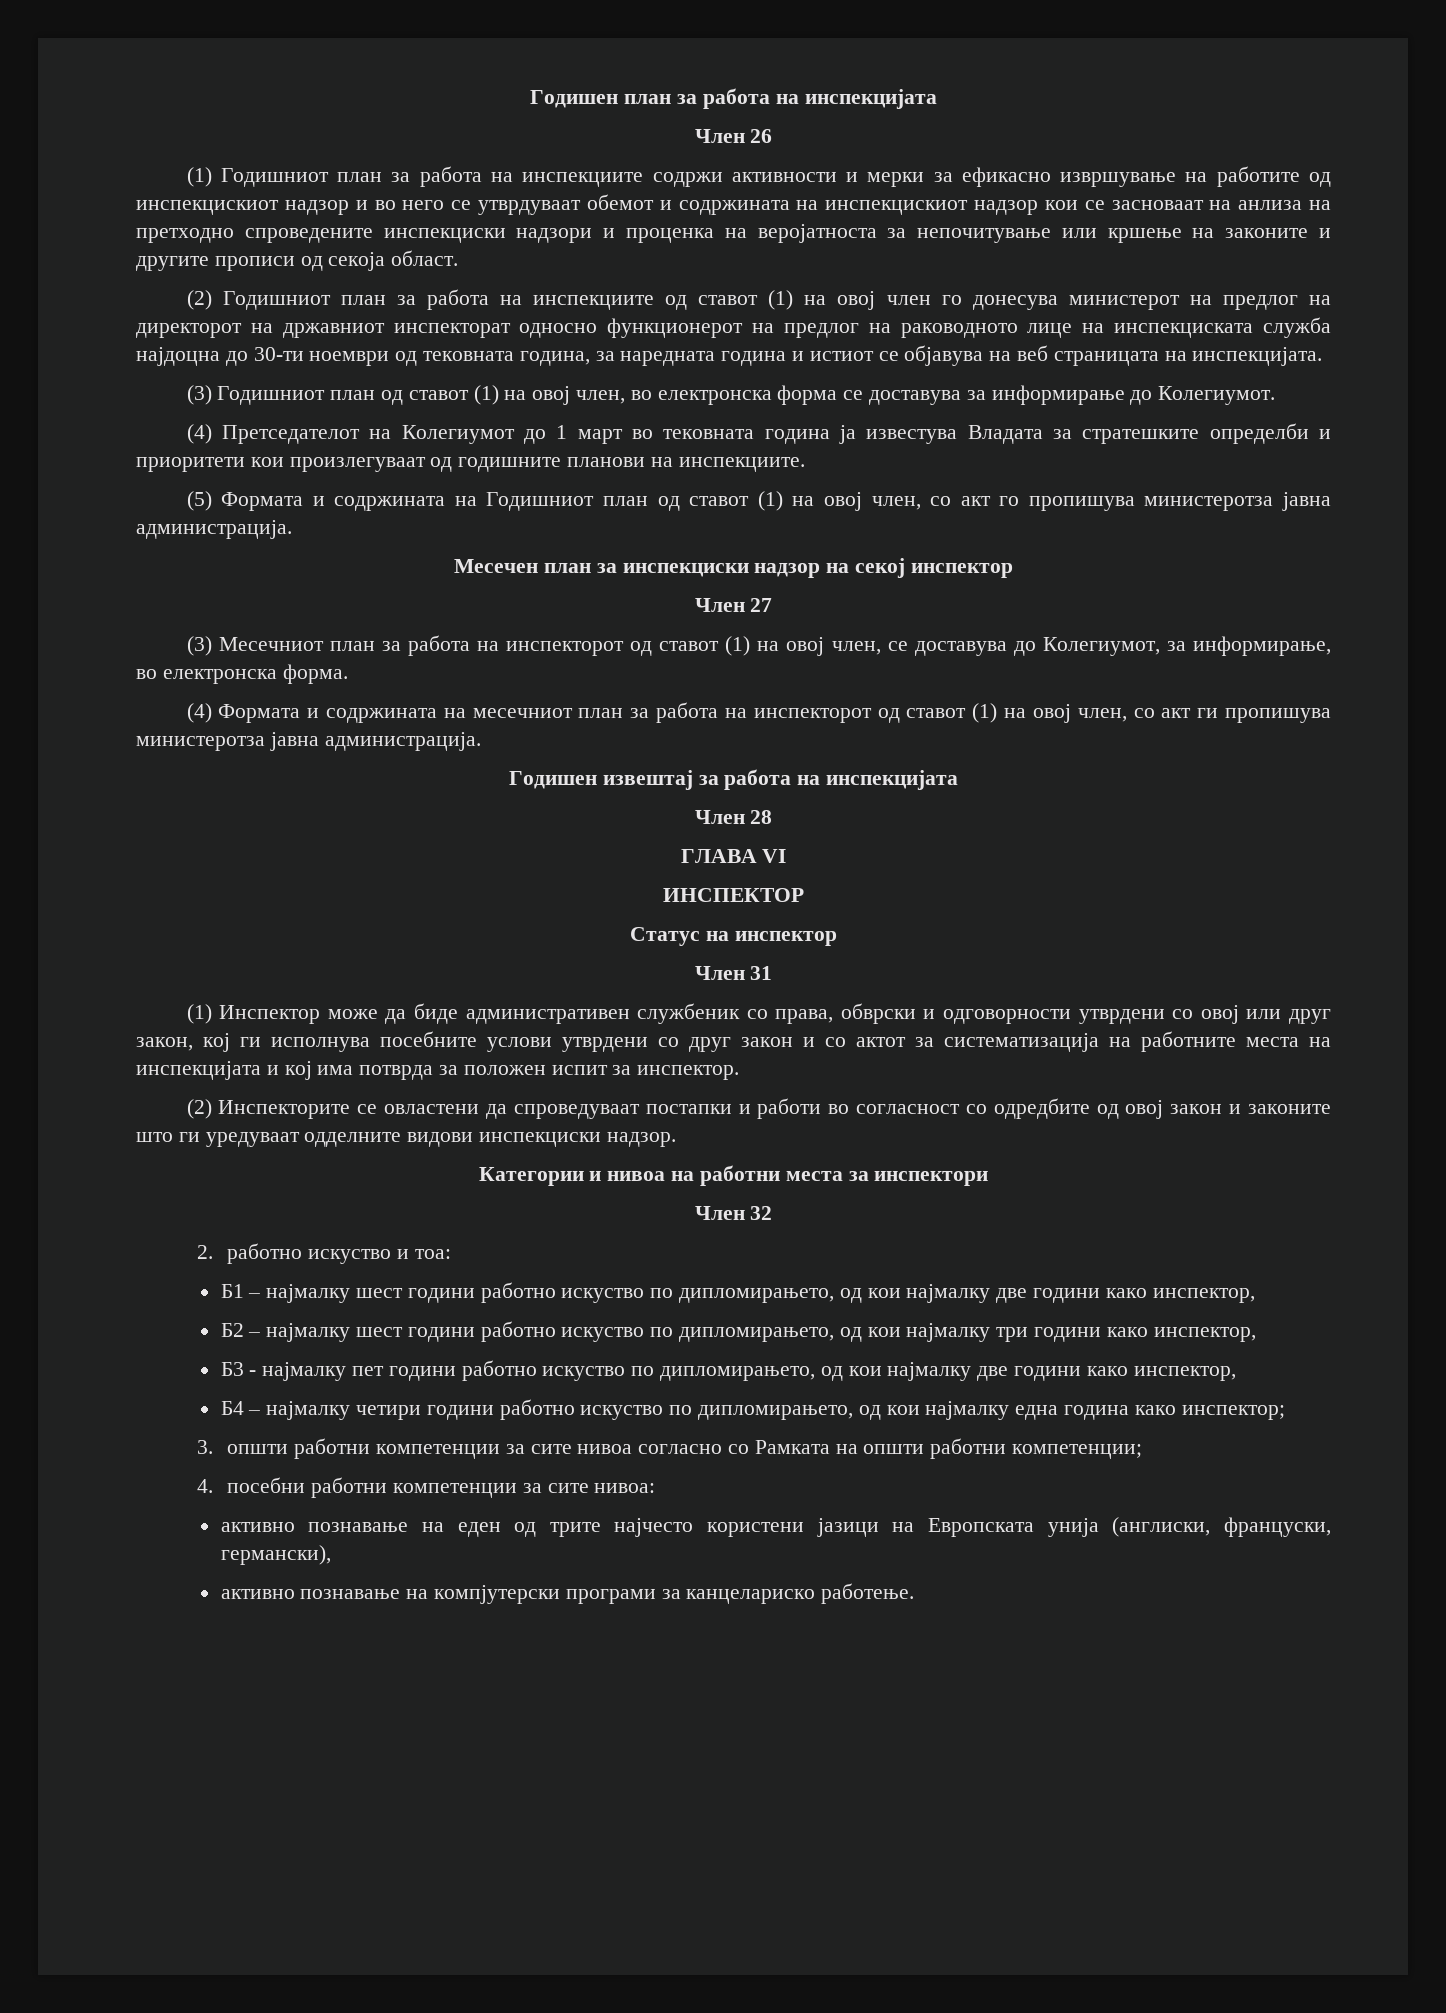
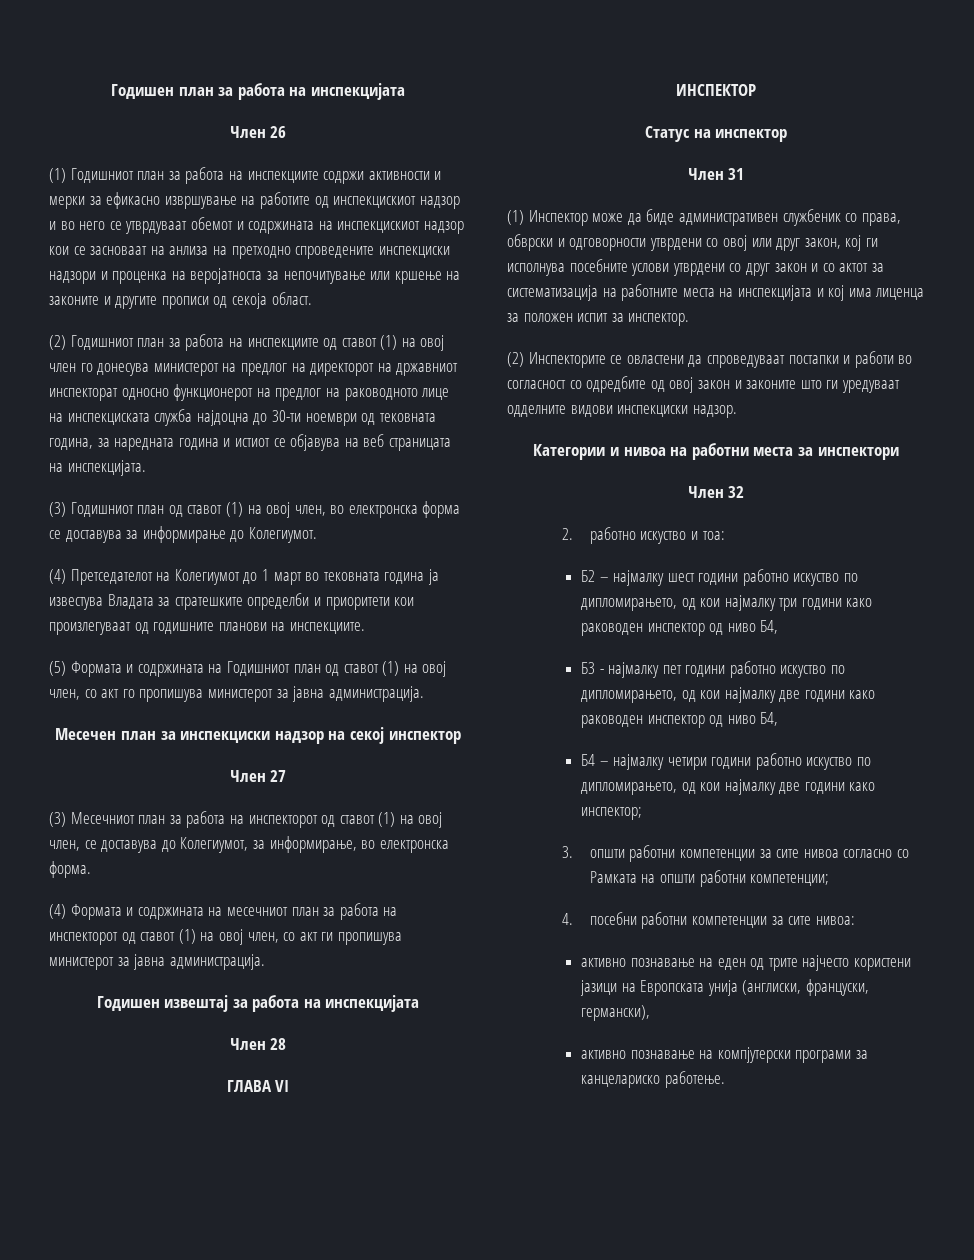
- (5) Формата и содржината на Годишниот план од ставот (1) на овој член, со акт го пропишува министеротза јавна администрација.
+ (5) Формата и содржината на Годишниот план од ставот (1) на овој член, со акт го пропишува министерот за јавна администрација.
- (4) Формата и содржината на месечниот план за работа на инспекторот од ставот (1) на овој член, со акт ги пропишува министеротза јавна администрација.
+ (4) Формата и содржината на месечниот план за работа на инспекторот од ставот (1) на овој член, со акт ги пропишува министерот за јавна администрација.
- (1) Инспектор може да биде административен службеник со права, обврски и одговорности утврдени со овој или друг закон, кој ги исполнува посебните услови утврдени со друг закон и со актот за систематизација на работните места на инспекцијата и кој има потврда за положен испит за инспектор.
+ (1) Инспектор може да биде административен службеник со права, обврски и одговорности утврдени со овој или друг закон, кој ги исполнува посебните услови утврдени со друг закон и со актот за систематизација на работните места на инспекцијата и кој има лиценца за положен испит за инспектор.
- Б1 – најмалку шест години работно искуство по дипломирањето, од кои најмалку две години како инспектор,
- Б2 – најмалку шест години работно искуство по дипломирањето, од кои најмалку три години како инспектор,
+ Б2 – најмалку шест години работно искуство по дипломирањето, од кои најмалку три години како раководен инспектор од ниво Б4,
- Б3 - најмалку пет години работно искуство по дипломирањето, од кои најмалку две години како инспектор,
+ Б3 - најмалку пет години работно искуство по дипломирањето, од кои најмалку две години како раководен инспектор од ниво Б4,
- Б4 – најмалку четири години работно искуство по дипломирањето, од кои најмалку една година како инспектор;
+ Б4 – најмалку четири години работно искуство по дипломирањето, од кои најмалку две години како инспектор;

